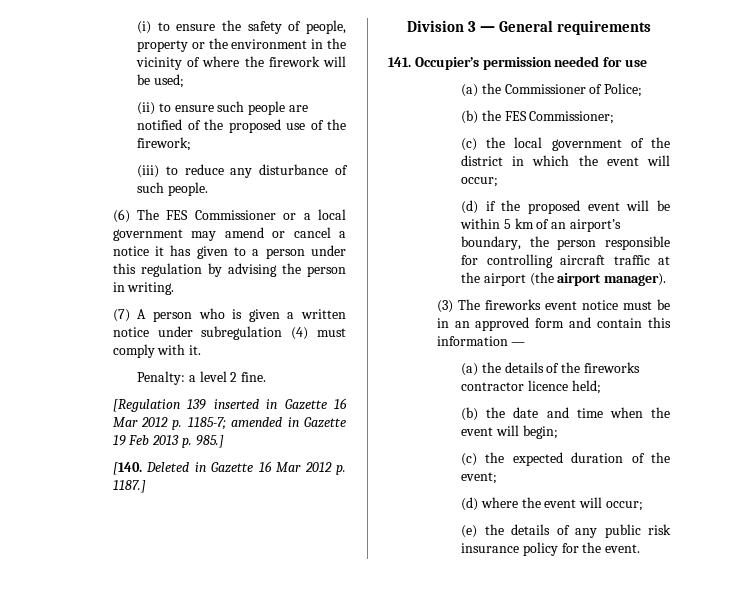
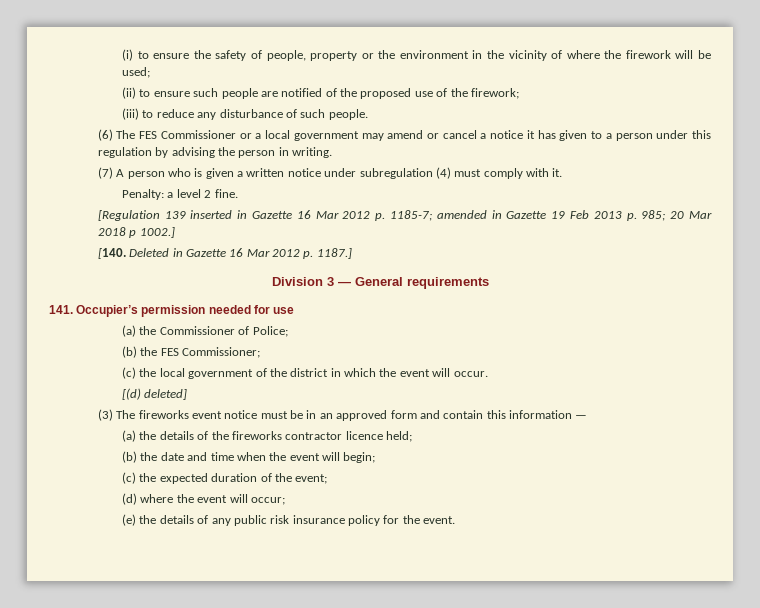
- [Regulation 139 inserted in Gazette 16 Mar 2012 p. 1185-7; amended in Gazette 19 Feb 2013 p. 985.]
+ [Regulation 139 inserted in Gazette 16 Mar 2012 p. 1185-7; amended in Gazette 19 Feb 2013 p. 985; 20 Mar 2018 p 1002.]
- (c) the local government of the district in which the event will occur;
- (d) if the proposed event will be within 5 km of an airport’s boundary, the person responsible for controlling aircraft traffic at the airport (the airport manager).
+ (c) the local government of the district in which the event will occur.
+ [(d) deleted]

